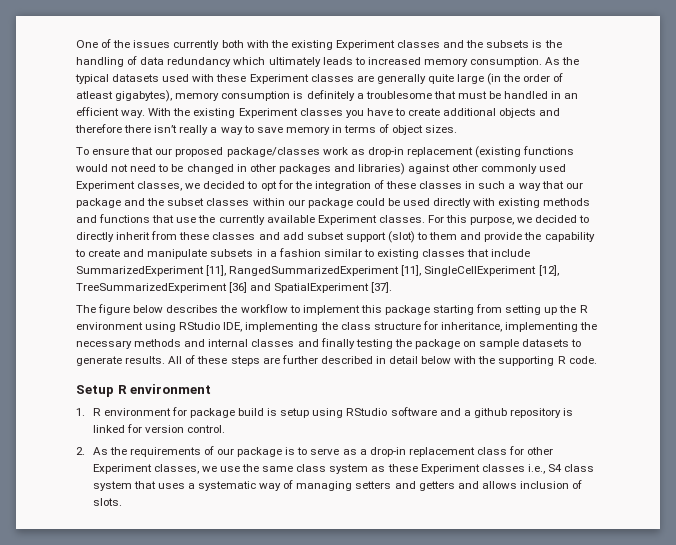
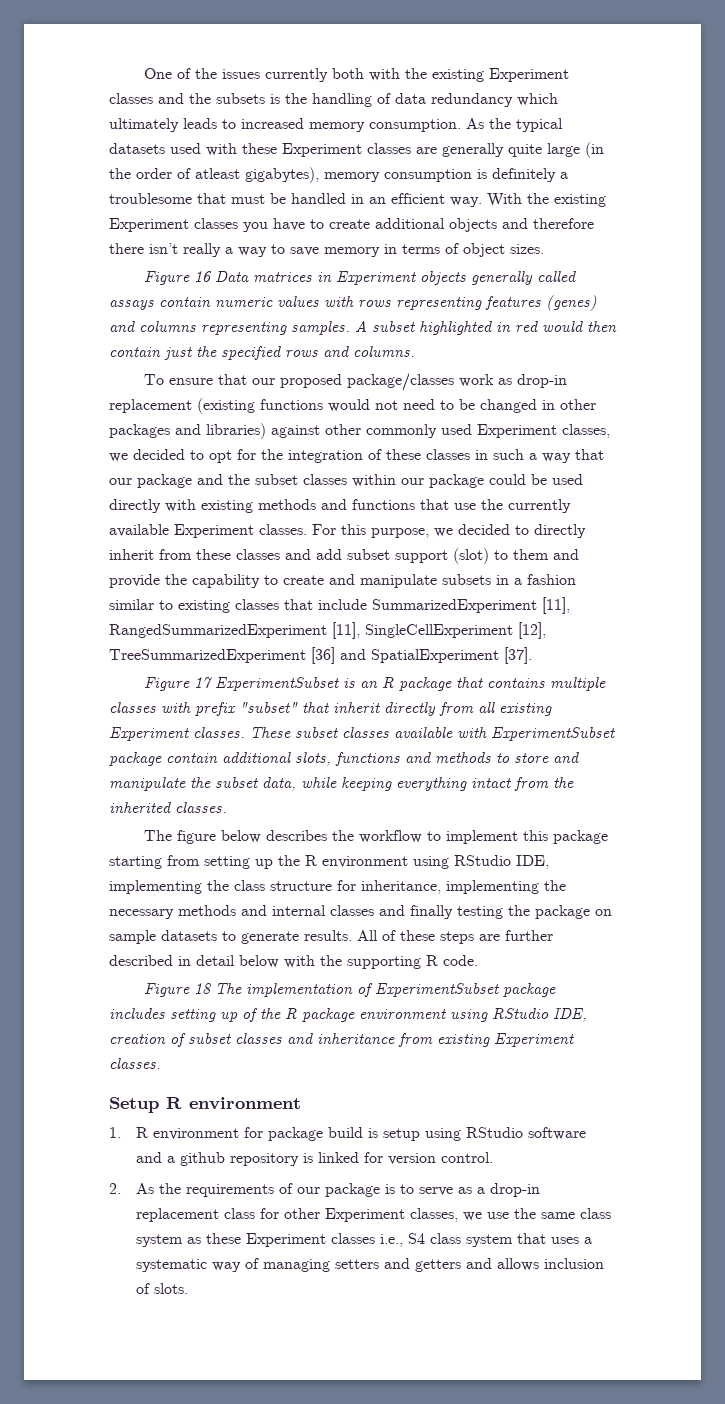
+ Figure 16 Data matrices in Experiment objects generally called assays contain numeric values with rows representing features (genes) and columns representing samples. A subset highlighted in red would then contain just the specified rows and columns.
+ Figure 17 ExperimentSubset is an R package that contains multiple classes with prefix "subset" that inherit directly from all existing Experiment classes. These subset classes available with ExperimentSubset package contain additional slots, functions and methods to store and manipulate the subset data, while keeping everything intact from the inherited classes.
+ Figure 18 The implementation of ExperimentSubset package includes setting up of the R package environment using RStudio IDE, creation of subset classes and inheritance from existing Experiment classes.

